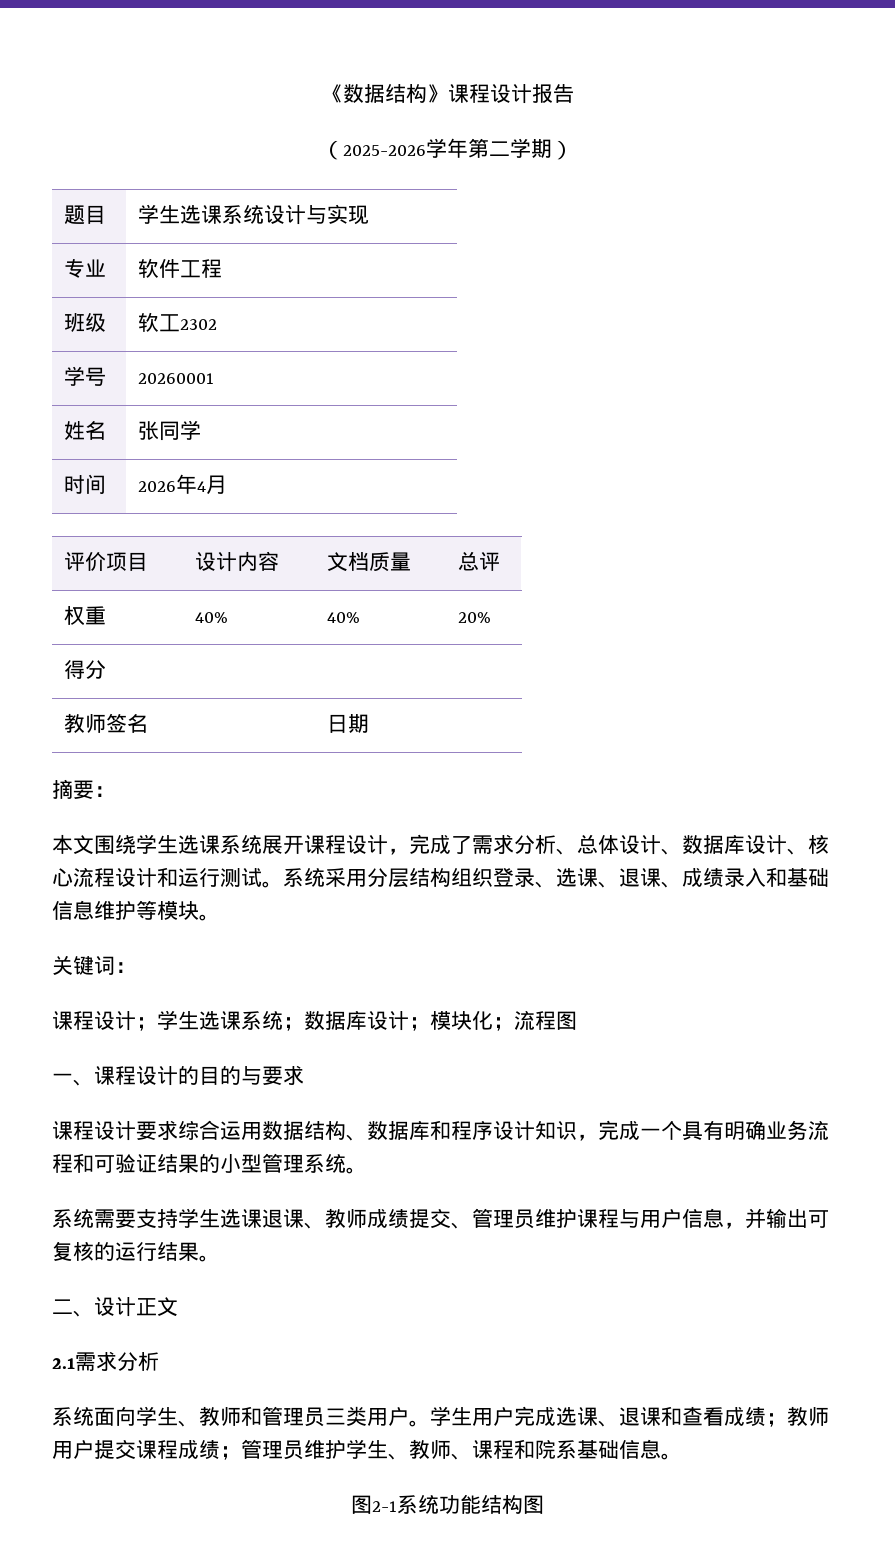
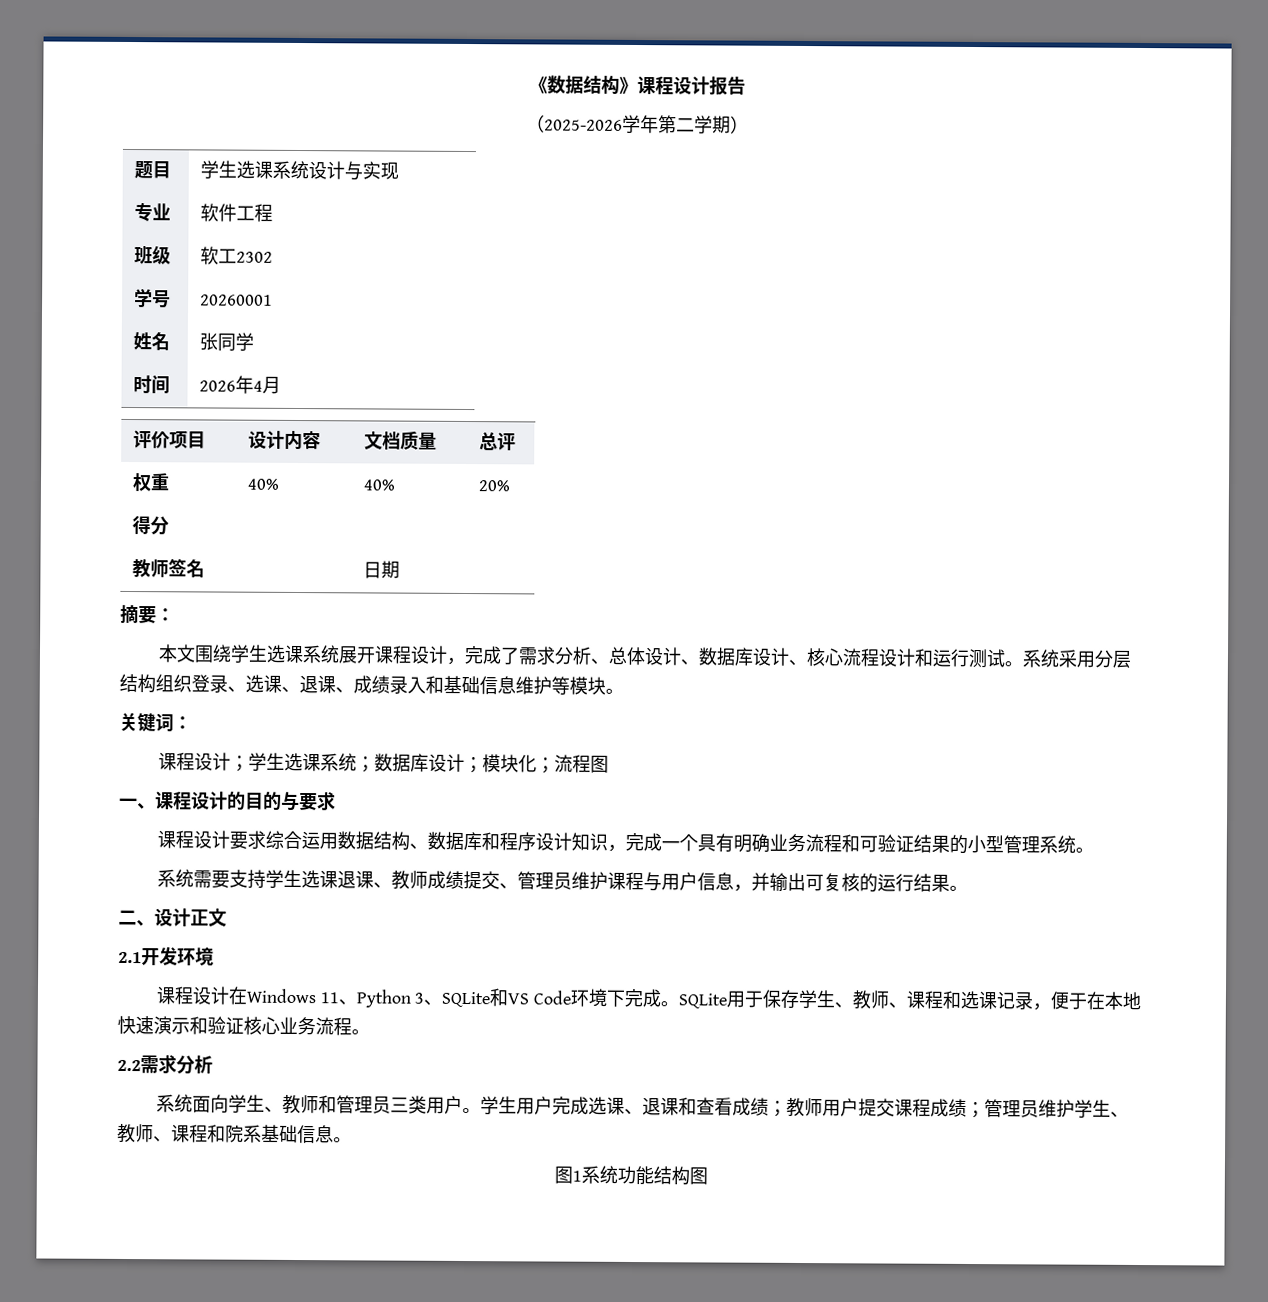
- 2.1需求分析
+ 2.1开发环境
+ 课程设计在Windows 11、Python 3、SQLite和VS Code环境下完成。SQLite用于保存学生、教师、课程和选课记录，便于在本地快速演示和验证核心业务流程。
+ 2.2需求分析
- 图2-1系统功能结构图
+ 图1系统功能结构图

